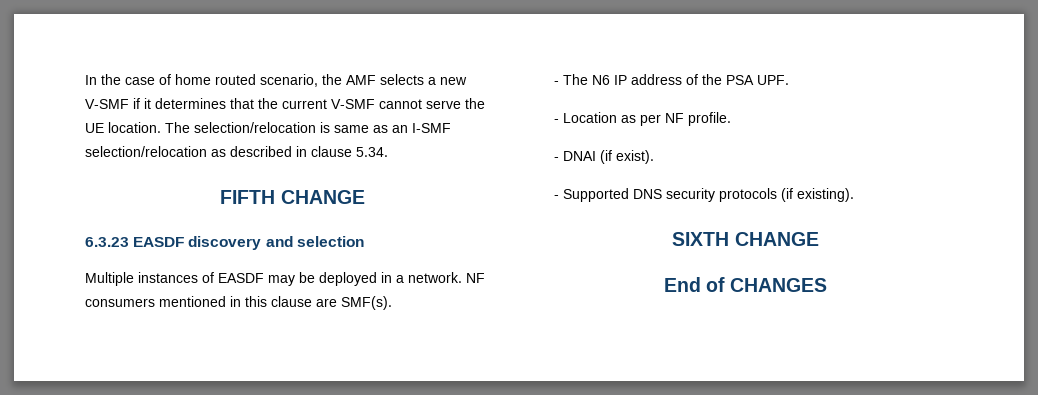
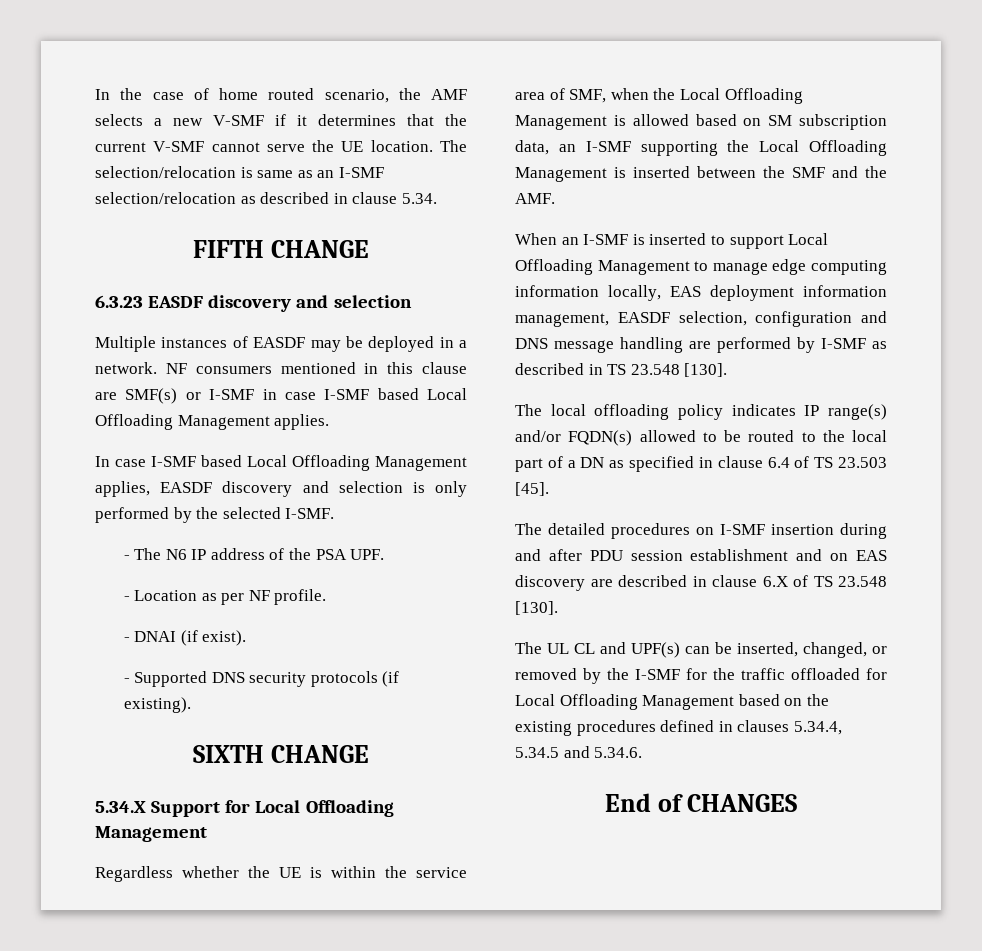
- NF consumers mentioned in this clause are SMF(s).
+ NF consumers mentioned in this clause are SMF(s) or I-SMF in case I-SMF based Local Offloading Management applies.
+ In case I-SMF based Local Offloading Management applies, EASDF discovery and selection is only performed by the selected I-SMF.
+ 5.34.X Support for Local Offloading Management
+ Regardless whether the UE is within the service area of SMF, when the Local Offloading Management is allowed based on SM subscription data, an I-SMF supporting the Local Offloading Management is inserted between the SMF and the AMF.
+ When an I-SMF is inserted to support Local Offloading Management to manage edge computing information locally, EAS deployment information management, EASDF selection, configuration and DNS message handling are performed by I-SMF as described in TS 23.548 [130].
+ The local offloading policy indicates IP range(s) and/or FQDN(s) allowed to be routed to the local part of a DN as specified in clause 6.4 of TS 23.503 [45].
+ The detailed procedures on I-SMF insertion during and after PDU session establishment and on EAS discovery are described in clause 6.X of TS 23.548 [130].
+ The UL CL and UPF(s) can be inserted, changed, or removed by the I-SMF for the traffic offloaded for Local Offloading Management based on the existing procedures defined in clauses 5.34.4, 5.34.5 and 5.34.6.

